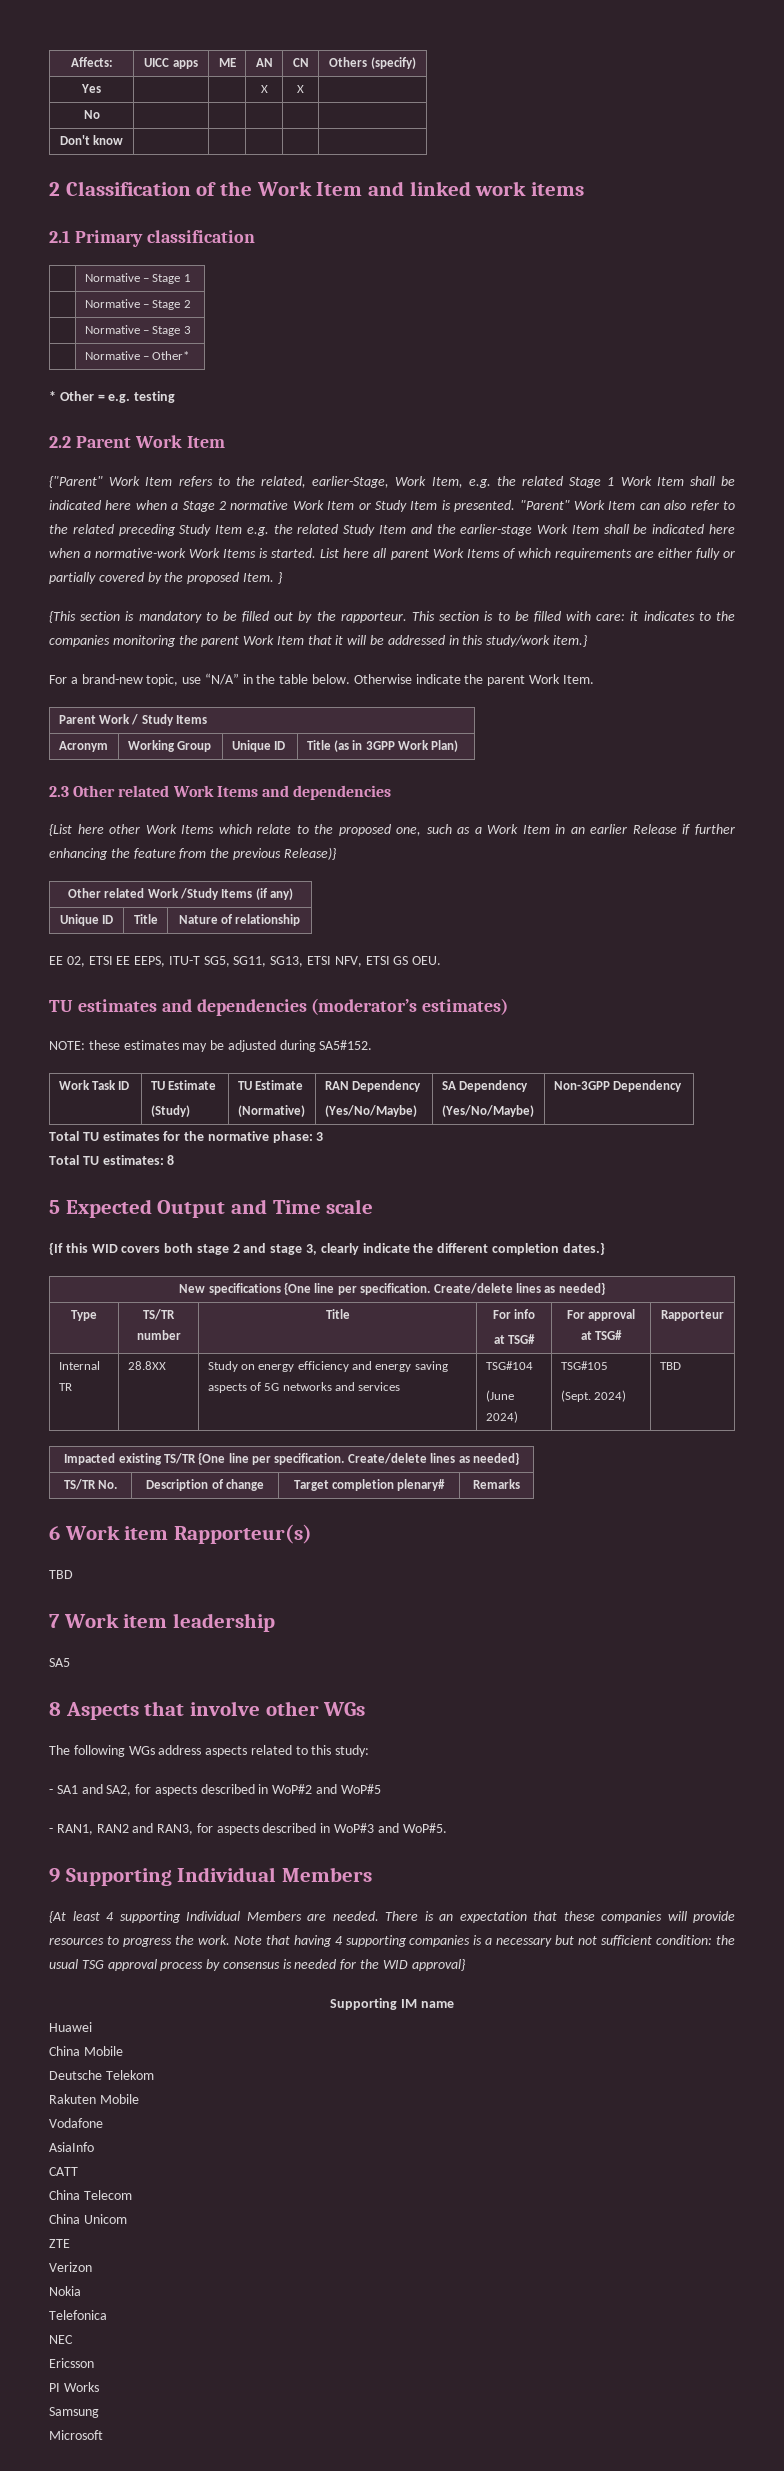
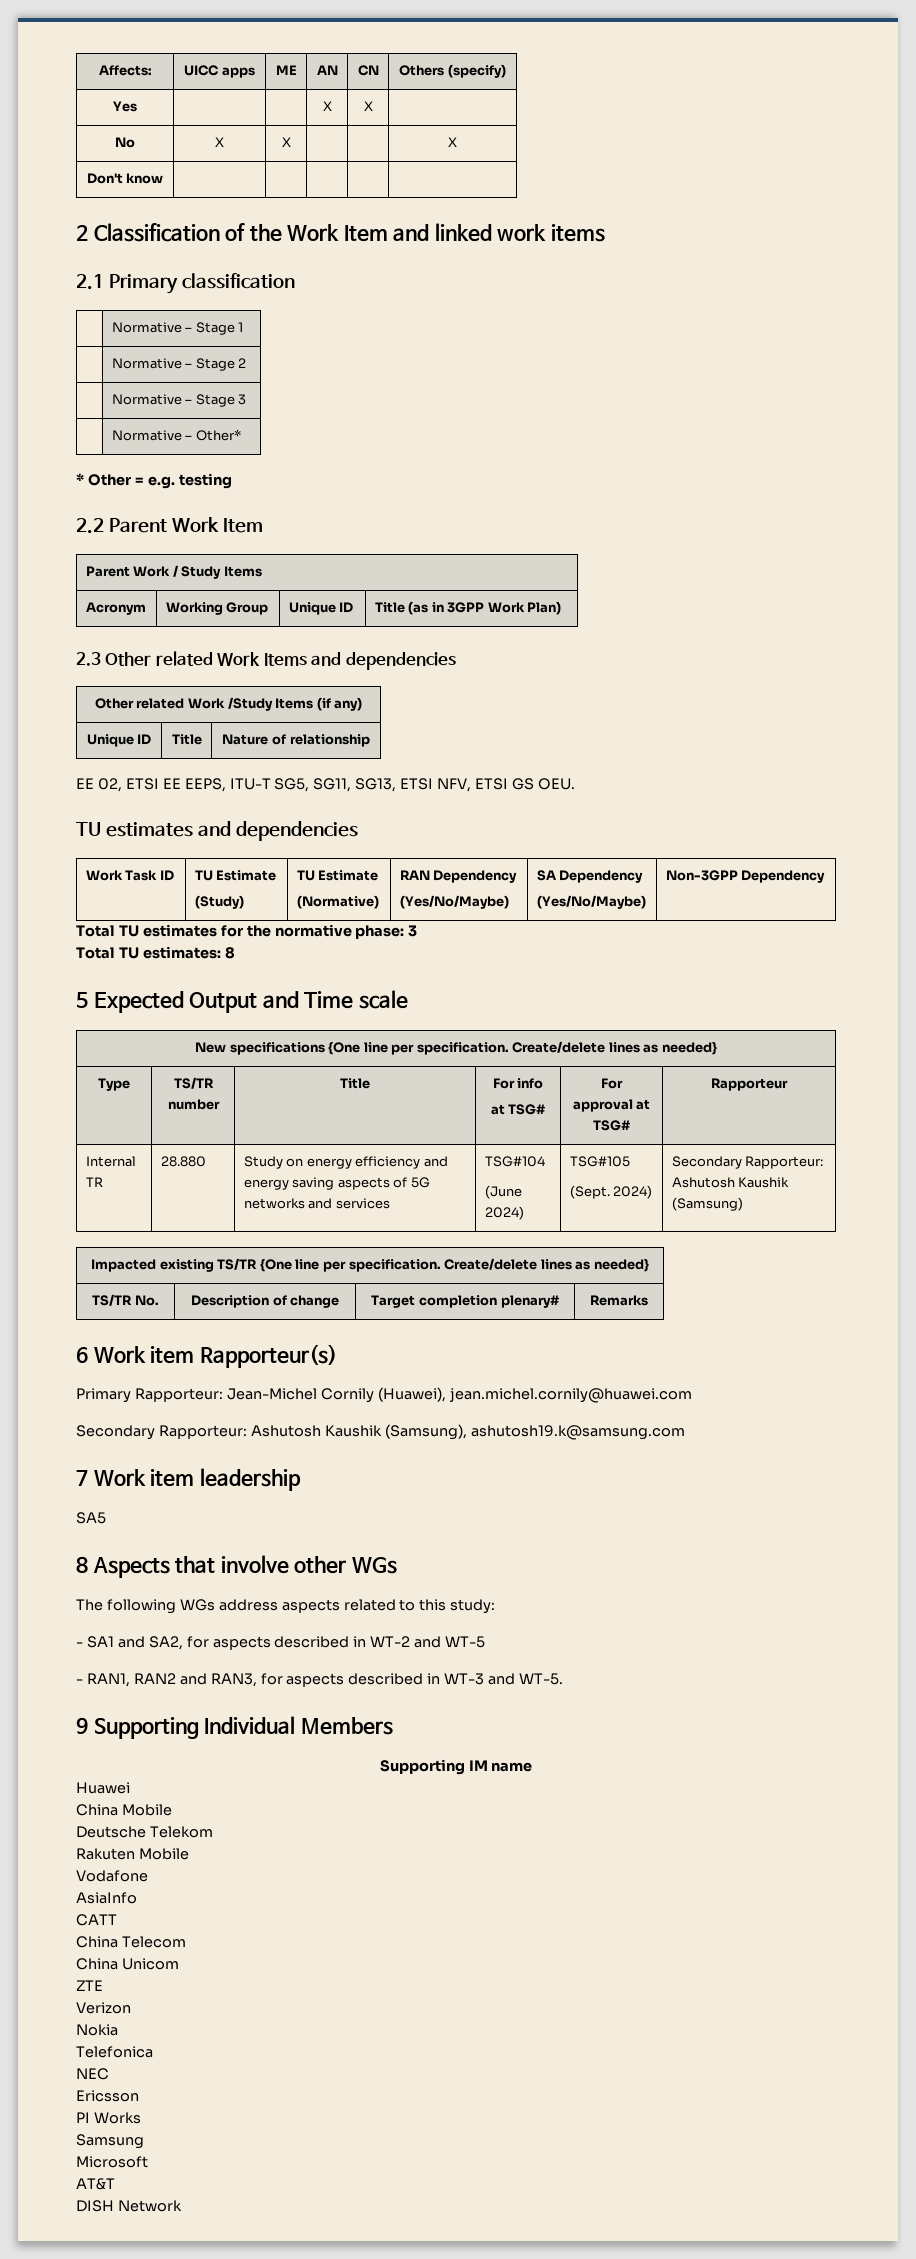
- No | | | | |
+ No | X | X | | | X
- {"Parent" Work Item refers to the related, earlier-Stage, Work Item, e.g. the related Stage 1 Work Item shall be indicated here when a Stage 2 normative Work Item or Study Item is presented. "Parent" Work Item can also refer to the related preceding Study Item e.g. the related Study Item and the earlier-stage Work Item shall be indicated here when a normative-work Work Items is started. List here all parent Work Items of which requirements are either fully or partially covered by the proposed Item. }
- {This section is mandatory to be filled out by the rapporteur. This section is to be filled with care: it indicates to the companies monitoring the parent Work Item that it will be addressed in this study/work item.}
- For a brand-new topic, use “N/A” in the table below. Otherwise indicate the parent Work Item.
- {List here other Work Items which relate to the proposed one, such as a Work Item in an earlier Release if further enhancing the feature from the previous Release)}
- TU estimates and dependencies (moderator’s estimates)
- NOTE: these estimates may be adjusted during SA5#152.
+ TU estimates and dependencies
- {If this WID covers both stage 2 and stage 3, clearly indicate the different completion dates.}
- Internal TR | 28.8XX | Study on energy efficiency and energy saving aspects of 5G networks and services | TSG#104
+ Internal TR | 28.880 | Study on energy efficiency and energy saving aspects of 5G networks and services | TSG#104
  (June 2024) | TSG#105
- (Sept. 2024) | TBD
+ (Sept. 2024) | Secondary Rapporteur: Ashutosh Kaushik (Samsung)
  6 Work item Rapporteur(s)
- TBD
+ Primary Rapporteur: Jean-Michel Cornily (Huawei), jean.michel.cornily@huawei.com
+ Secondary Rapporteur: Ashutosh Kaushik (Samsung), ashutosh19.k@samsung.com
- - SA1 and SA2, for aspects described in WoP#2 and WoP#5
+ - SA1 and SA2, for aspects described in WT-2 and WT-5
- - RAN1, RAN2 and RAN3, for aspects described in WoP#3 and WoP#5.
+ - RAN1, RAN2 and RAN3, for aspects described in WT-3 and WT-5.
- {At least 4 supporting Individual Members are needed. There is an expectation that these companies will provide resources to progress the work. Note that having 4 supporting companies is a necessary but not sufficient condition: the usual TSG approval process by consensus is needed for the WID approval}
+ AT&T
+ DISH Network

